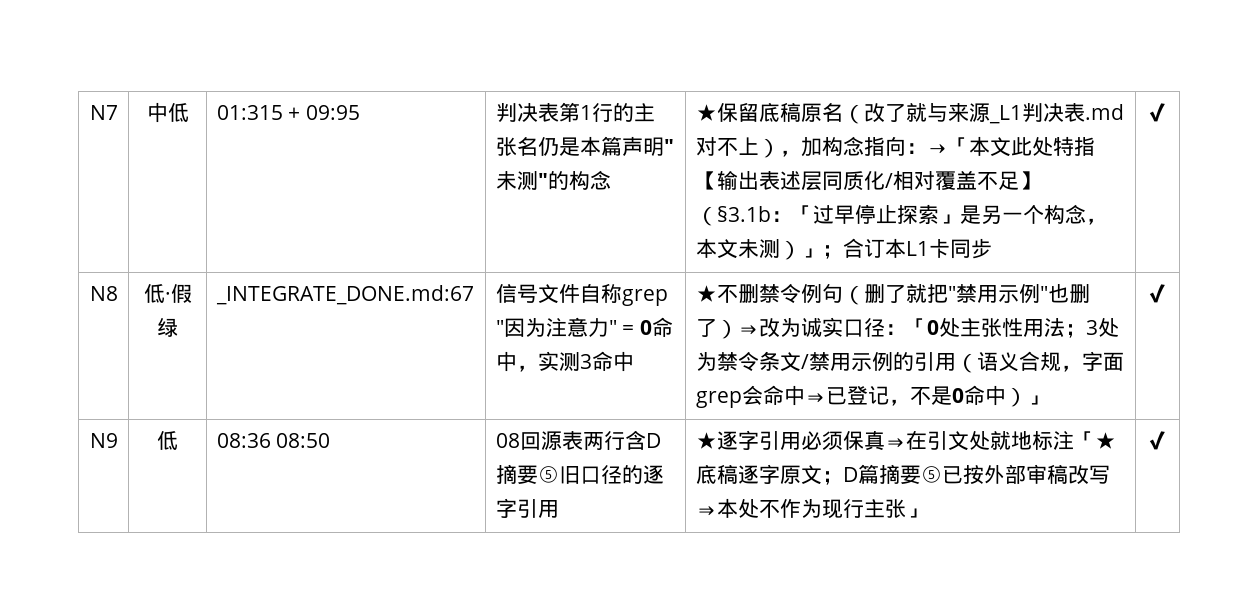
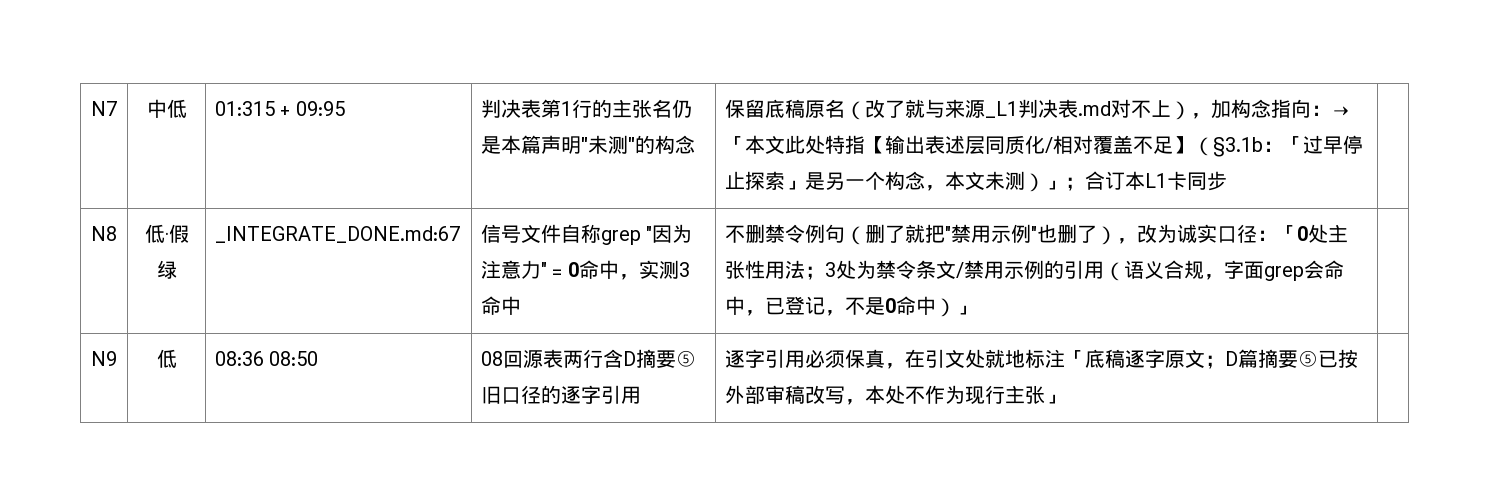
- ★保留底稿原名（改了就与来源_L1判决表.md对不上），加构念指向：→「本文此处特指【输出表述层同质化/相对覆盖不足】（§3.1b：「过早停止探索」是另一个构念，本文未测）」；合订本L1卡同步 | ✔
+ 保留底稿原名（改了就与来源_L1判决表.md对不上），加构念指向：→「本文此处特指【输出表述层同质化/相对覆盖不足】（§3.1b：「过早停止探索」是另一个构念，本文未测）」；合订本L1卡同步
- ★不删禁令例句（删了就把"禁用示例"也删了）⇒改为诚实口径：「0处主张性用法；3处为禁令条文/禁用示例的引用（语义合规，字面grep会命中⇒已登记，不是0命中）」 | ✔
+ 不删禁令例句（删了就把"禁用示例"也删了），改为诚实口径：「0处主张性用法；3处为禁令条文/禁用示例的引用（语义合规，字面grep会命中，已登记，不是0命中）」
- ★逐字引用必须保真⇒在引文处就地标注「★底稿逐字原文；D篇摘要⑤已按外部审稿改写⇒本处不作为现行主张」 | ✔
+ 逐字引用必须保真，在引文处就地标注「底稿逐字原文；D篇摘要⑤已按外部审稿改写，本处不作为现行主张」

